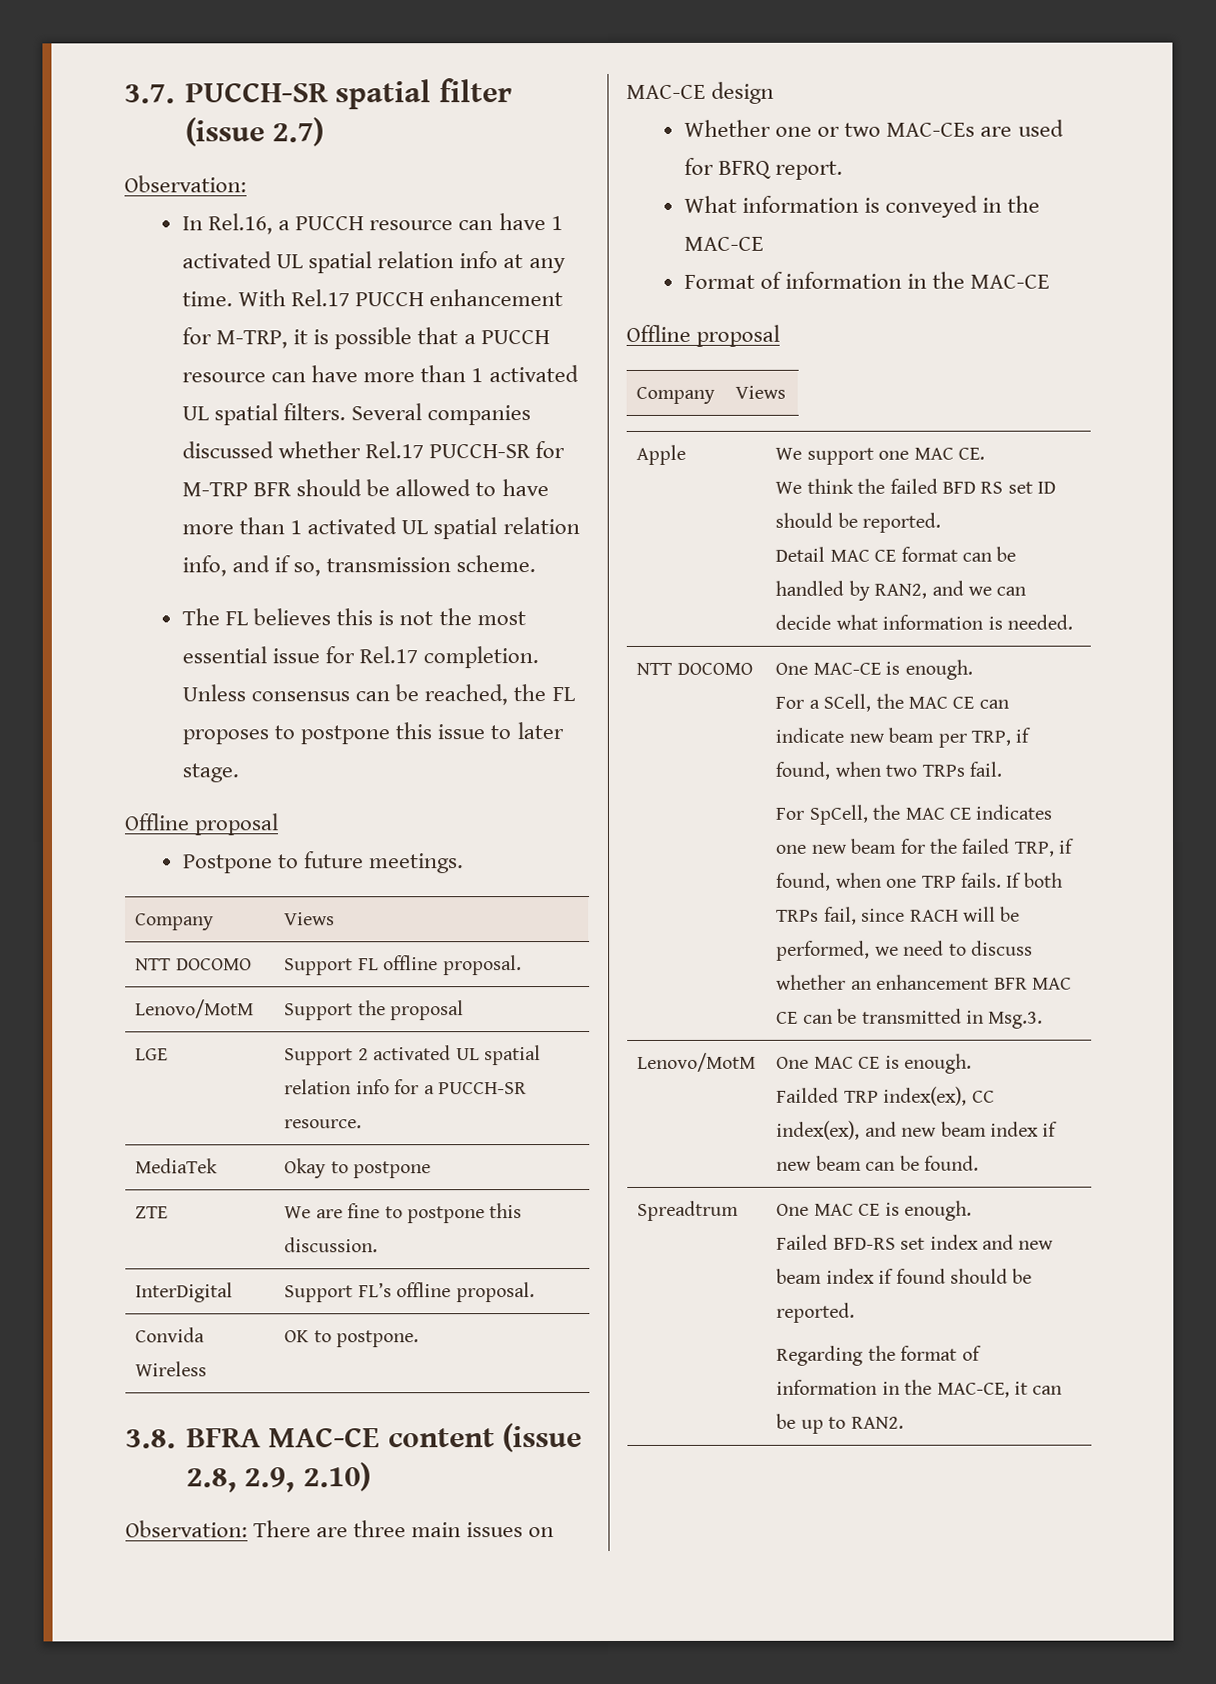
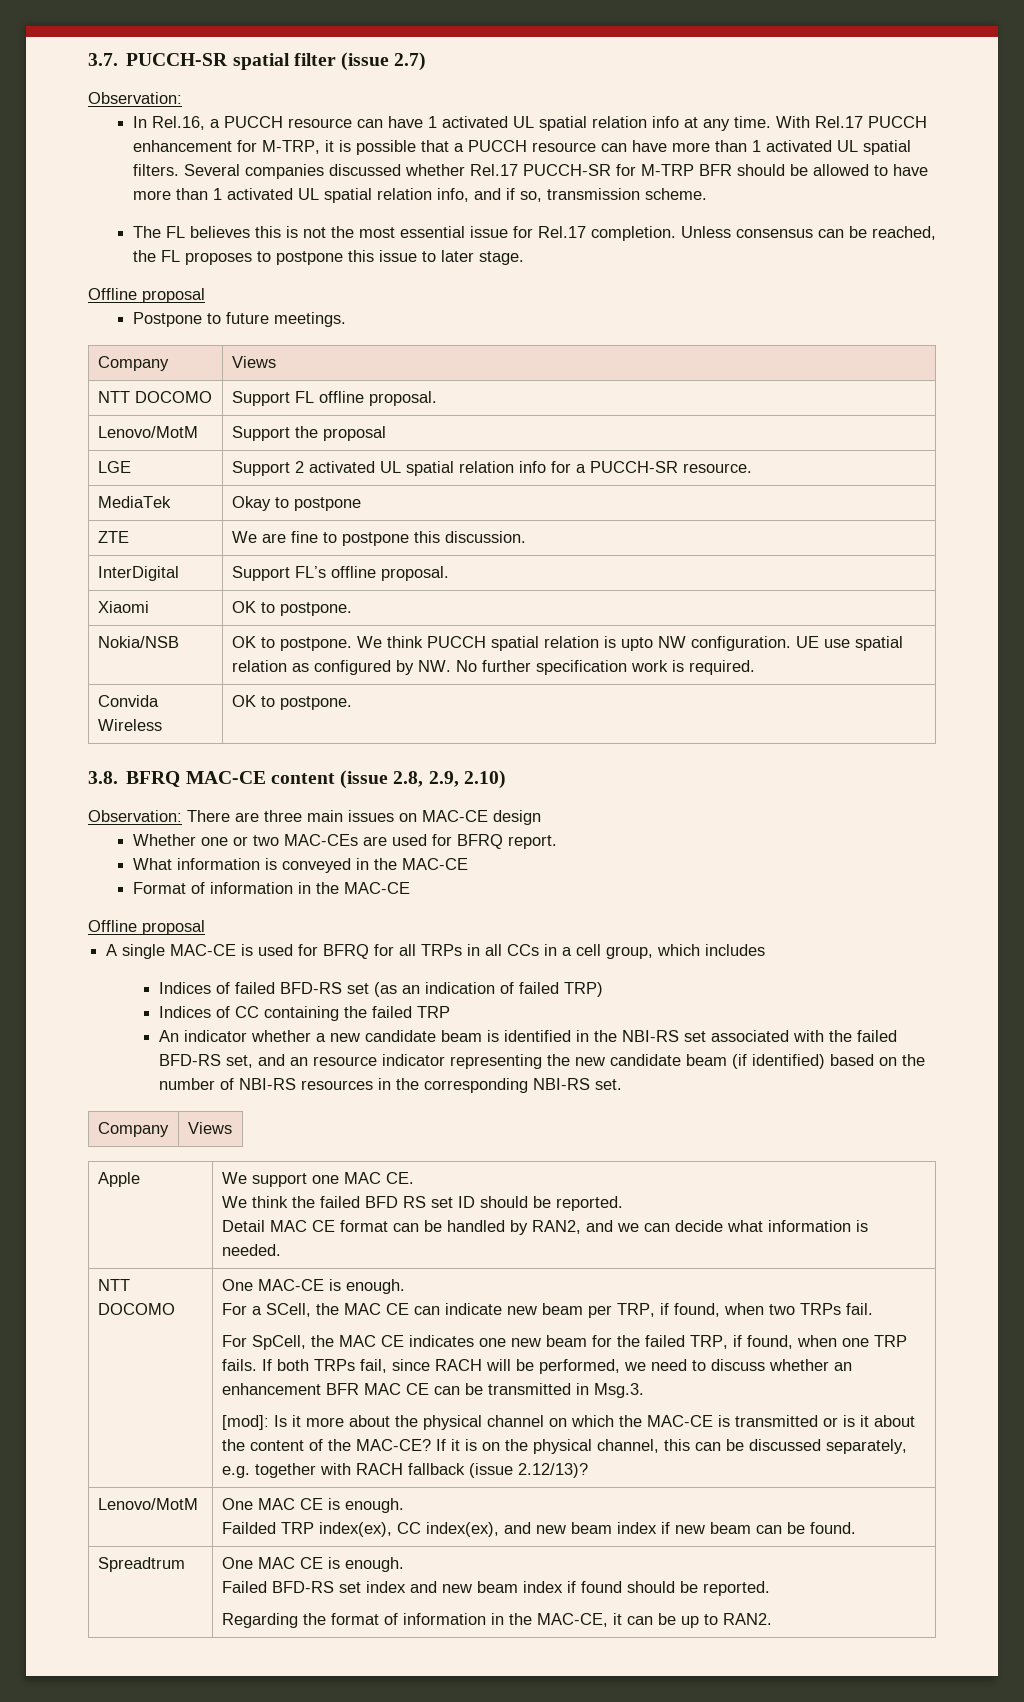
+ Xiaomi | OK to postpone.
+ Nokia/NSB | OK to postpone. We think PUCCH spatial relation is upto NW configuration. UE use spatial relation as configured by NW. No further specification work is required.
- 3.8. BFRA MAC-CE content (issue 2.8, 2.9, 2.10)
+ 3.8. BFRQ MAC-CE content (issue 2.8, 2.9, 2.10)
+ A single MAC-CE is used for BFRQ for all TRPs in all CCs in a cell group, which includes
+ Indices of failed BFD-RS set (as an indication of failed TRP)
+ Indices of CC containing the failed TRP
+ An indicator whether a new candidate beam is identified in the NBI-RS set associated with the failed BFD-RS set, and an resource indicator representing the new candidate beam (if identified) based on the number of NBI-RS resources in the corresponding NBI-RS set.
+ [mod]: Is it more about the physical channel on which the MAC-CE is transmitted or is it about the content of the MAC-CE? If it is on the physical channel, this can be discussed separately, e.g. together with RACH fallback (issue 2.12/13)?

